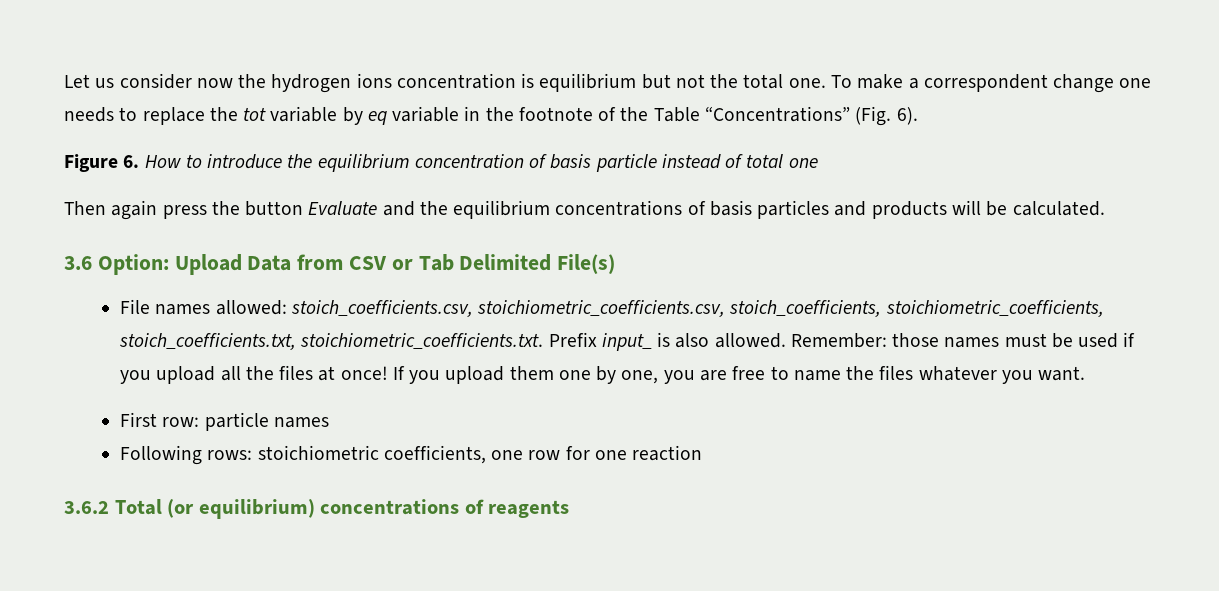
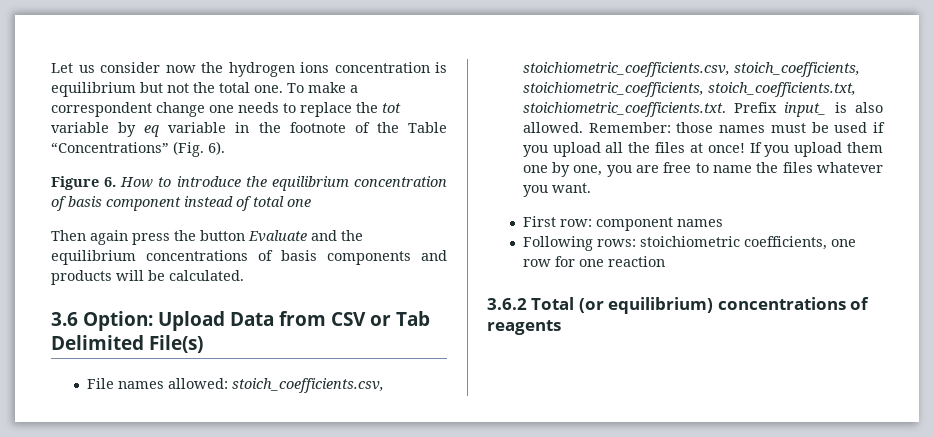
- Figure 6. How to introduce the equilibrium concentration of basis particle instead of total one
+ Figure 6. How to introduce the equilibrium concentration of basis component instead of total one
- Then again press the button Evaluate and the equilibrium concentrations of basis particles and products will be calculated.
+ Then again press the button Evaluate and the equilibrium concentrations of basis components and products will be calculated.
- First row: particle names
+ First row: component names

